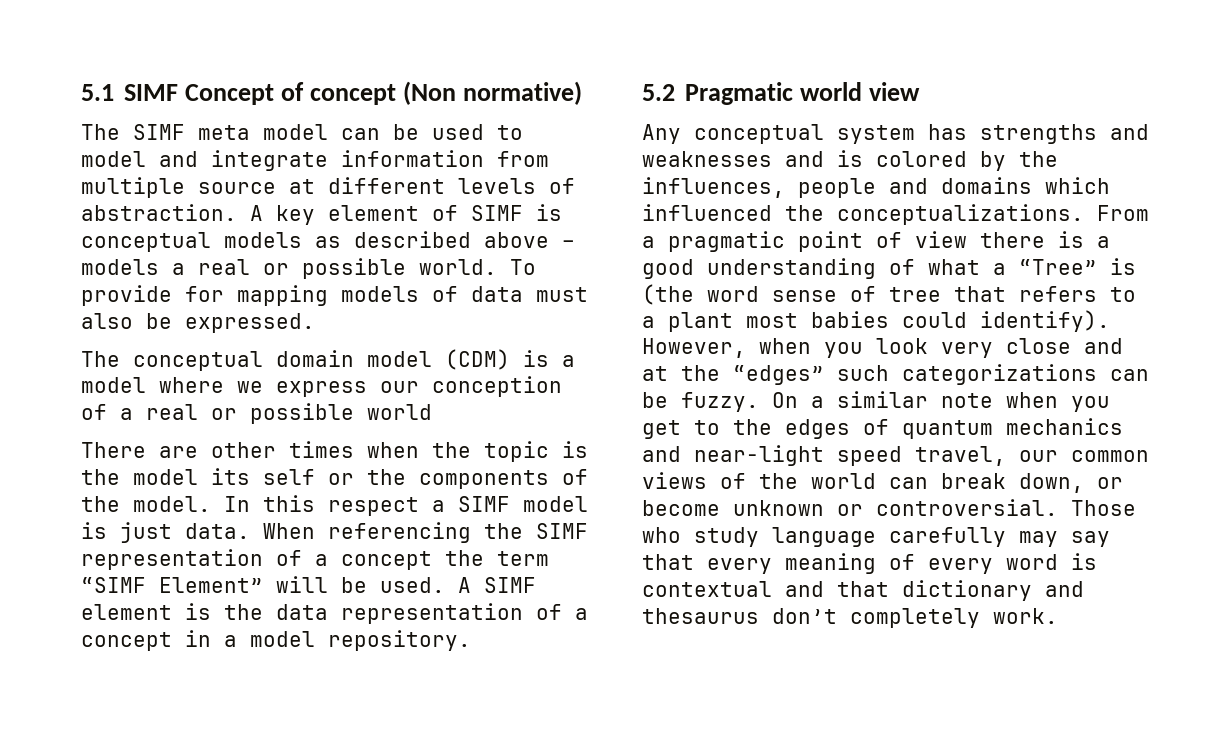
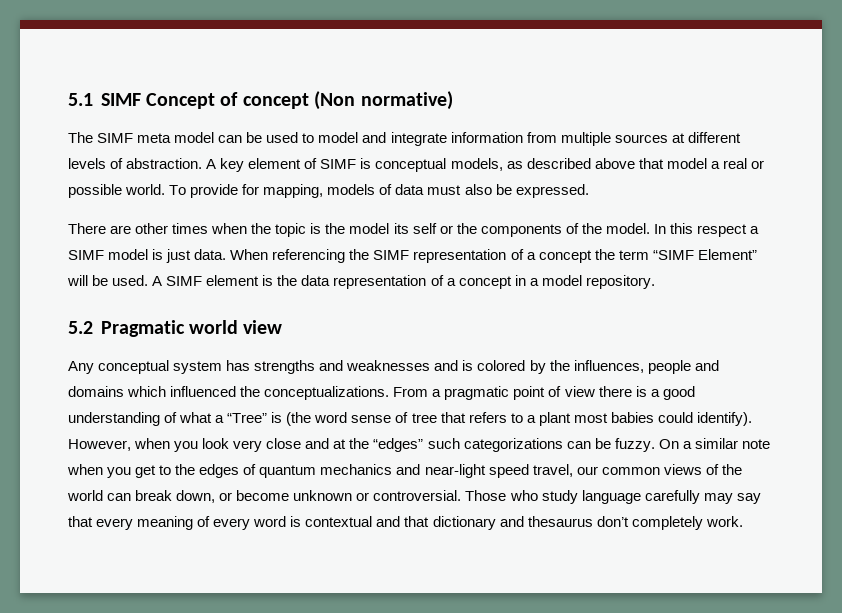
- The SIMF meta model can be used to model and integrate information from multiple source at different levels of abstraction.
+ The SIMF meta model can be used to model and integrate information from multiple sources at different levels of abstraction.
- A key element of SIMF is conceptual models as described above – models a real or possible world.
+ A key element of SIMF is conceptual models, as described above that model a real or possible world.
- To provide for mapping models of data must also be expressed.
+ To provide for mapping, models of data must also be expressed.
- The conceptual domain model (CDM) is a model where we express our conception of a real or possible world

